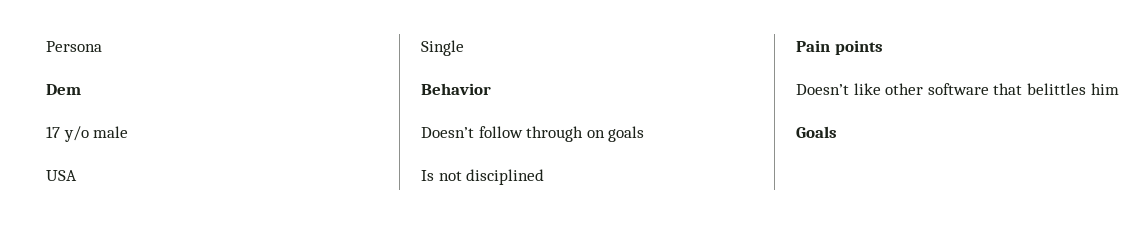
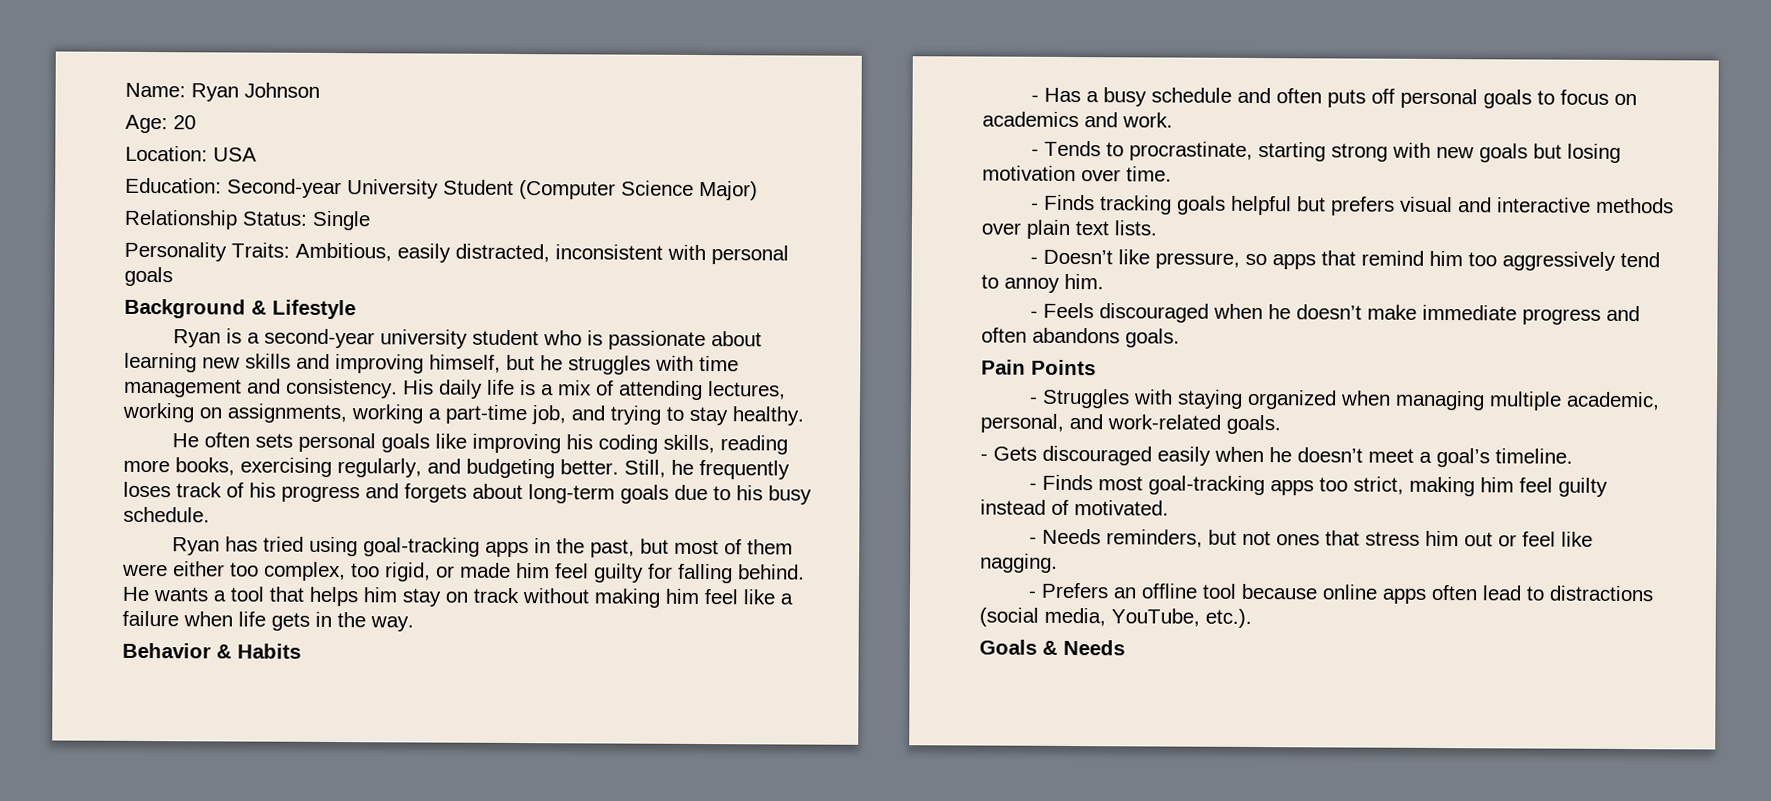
- Persona
- Dem
- 17 y/o male
- USA
- Single
- Behavior
- Doesn’t follow through on goals
- Is not disciplined
- Pain points
- Doesn’t like other software that belittles him
+ Name: Ryan Johnson
+ Age: 20
+ Location: USA
+ Education: Second-year University Student (Computer Science Major)
+ Relationship Status: Single
+ Personality Traits: Ambitious, easily distracted, inconsistent with personal goals
+ Background & Lifestyle
+ Ryan is a second-year university student who is passionate about learning new skills and improving himself, but he struggles with time management and consistency. His daily life is a mix of attending lectures, working on assignments, working a part-time job, and trying to stay healthy.
+ He often sets personal goals like improving his coding skills, reading more books, exercising regularly, and budgeting better. Still, he frequently loses track of his progress and forgets about long-term goals due to his busy schedule.
+ Ryan has tried using goal-tracking apps in the past, but most of them were either too complex, too rigid, or made him feel guilty for falling behind. He wants a tool that helps him stay on track without making him feel like a failure when life gets in the way.
+ Behavior & Habits
+ - Has a busy schedule and often puts off personal goals to focus on academics and work.
+ - Tends to procrastinate, starting strong with new goals but losing motivation over time.
+ - Finds tracking goals helpful but prefers visual and interactive methods over plain text lists.
+ - Doesn’t like pressure, so apps that remind him too aggressively tend to annoy him.
+ - Feels discouraged when he doesn’t make immediate progress and often abandons goals.
+ Pain Points
+ - Struggles with staying organized when managing multiple academic, personal, and work-related goals.
+ - Gets discouraged easily when he doesn’t meet a goal’s timeline.
+ - Finds most goal-tracking apps too strict, making him feel guilty instead of motivated.
+ - Needs reminders, but not ones that stress him out or feel like nagging.
+ - Prefers an offline tool because online apps often lead to distractions (social media, YouTube, etc.).
- Goals
+ Goals & Needs

